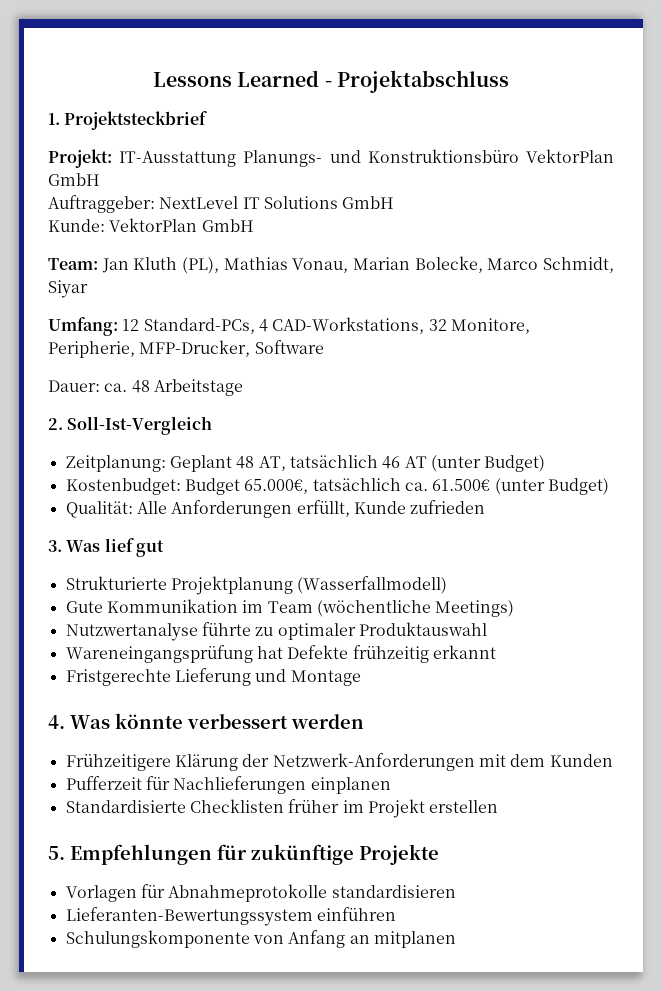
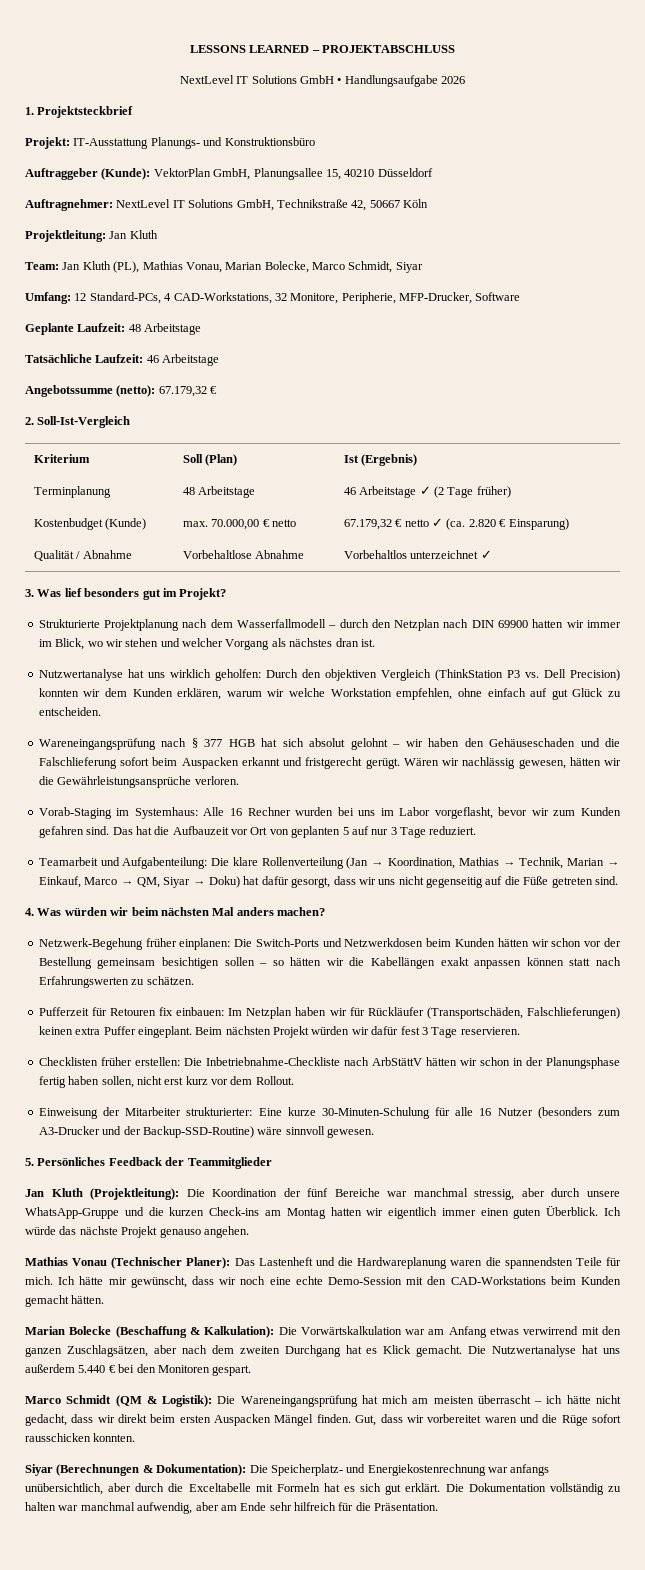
- Lessons Learned - Projektabschluss
+ LESSONS LEARNED – PROJEKTABSCHLUSS
+ NextLevel IT Solutions GmbH • Handlungsaufgabe 2026
- Projekt: IT-Ausstattung Planungs- und Konstruktionsbüro VektorPlan GmbH
- Auftraggeber: NextLevel IT Solutions GmbH
- Kunde: VektorPlan GmbH
+ Projekt: IT-Ausstattung Planungs- und Konstruktionsbüro
+ Auftraggeber (Kunde): VektorPlan GmbH, Planungsallee 15, 40210 Düsseldorf
+ Auftragnehmer: NextLevel IT Solutions GmbH, Technikstraße 42, 50667 Köln
+ Projektleitung: Jan Kluth
- Dauer: ca. 48 Arbeitstage
+ Geplante Laufzeit: 48 Arbeitstage
+ Tatsächliche Laufzeit: 46 Arbeitstage
+ Angebotssumme (netto): 67.179,32 €
  2. Soll-Ist-Vergleich
- Zeitplanung: Geplant 48 AT, tatsächlich 46 AT (unter Budget)
- Kostenbudget: Budget 65.000€, tatsächlich ca. 61.500€ (unter Budget)
- Qualität: Alle Anforderungen erfüllt, Kunde zufrieden
+ Kriterium | Soll (Plan) | Ist (Ergebnis)
+ Terminplanung | 48 Arbeitstage | 46 Arbeitstage ✓ (2 Tage früher)
+ Kostenbudget (Kunde) | max. 70.000,00 € netto | 67.179,32 € netto ✓ (ca. 2.820 € Einsparung)
+ Qualität / Abnahme | Vorbehaltlose Abnahme | Vorbehaltlos unterzeichnet ✓
- 3. Was lief gut
+ 3. Was lief besonders gut im Projekt?
- Strukturierte Projektplanung (Wasserfallmodell)
- Gute Kommunikation im Team (wöchentliche Meetings)
- Nutzwertanalyse führte zu optimaler Produktauswahl
- Wareneingangsprüfung hat Defekte frühzeitig erkannt
- Fristgerechte Lieferung und Montage
- 4. Was könnte verbessert werden
- Frühzeitigere Klärung der Netzwerk-Anforderungen mit dem Kunden
- Pufferzeit für Nachlieferungen einplanen
- Standardisierte Checklisten früher im Projekt erstellen
- 5. Empfehlungen für zukünftige Projekte
- Vorlagen für Abnahmeprotokolle standardisieren
- Lieferanten-Bewertungssystem einführen
- Schulungskomponente von Anfang an mitplanen
+ Strukturierte Projektplanung nach dem Wasserfallmodell – durch den Netzplan nach DIN 69900 hatten wir immer im Blick, wo wir stehen und welcher Vorgang als nächstes dran ist.
+ Nutzwertanalyse hat uns wirklich geholfen: Durch den objektiven Vergleich (ThinkStation P3 vs. Dell Precision) konnten wir dem Kunden erklären, warum wir welche Workstation empfehlen, ohne einfach auf gut Glück zu entscheiden.
+ Wareneingangsprüfung nach § 377 HGB hat sich absolut gelohnt – wir haben den Gehäuseschaden und die Falschlieferung sofort beim Auspacken erkannt und fristgerecht gerügt. Wären wir nachlässig gewesen, hätten wir die Gewährleistungsansprüche verloren.
+ Vorab-Staging im Systemhaus: Alle 16 Rechner wurden bei uns im Labor vorgeflasht, bevor wir zum Kunden gefahren sind. Das hat die Aufbauzeit vor Ort von geplanten 5 auf nur 3 Tage reduziert.
+ Teamarbeit und Aufgabenteilung: Die klare Rollenverteilung (Jan → Koordination, Mathias → Technik, Marian → Einkauf, Marco → QM, Siyar → Doku) hat dafür gesorgt, dass wir uns nicht gegenseitig auf die Füße getreten sind.
+ 4. Was würden wir beim nächsten Mal anders machen?
+ Netzwerk-Begehung früher einplanen: Die Switch-Ports und Netzwerkdosen beim Kunden hätten wir schon vor der Bestellung gemeinsam besichtigen sollen – so hätten wir die Kabellängen exakt anpassen können statt nach Erfahrungswerten zu schätzen.
+ Pufferzeit für Retouren fix einbauen: Im Netzplan haben wir für Rückläufer (Transportschäden, Falschlieferungen) keinen extra Puffer eingeplant. Beim nächsten Projekt würden wir dafür fest 3 Tage reservieren.
+ Checklisten früher erstellen: Die Inbetriebnahme-Checkliste nach ArbStättV hätten wir schon in der Planungsphase fertig haben sollen, nicht erst kurz vor dem Rollout.
+ Einweisung der Mitarbeiter strukturierter: Eine kurze 30-Minuten-Schulung für alle 16 Nutzer (besonders zum A3-Drucker und der Backup-SSD-Routine) wäre sinnvoll gewesen.
+ 5. Persönliches Feedback der Teammitglieder
+ Jan Kluth (Projektleitung): Die Koordination der fünf Bereiche war manchmal stressig, aber durch unsere WhatsApp-Gruppe und die kurzen Check-ins am Montag hatten wir eigentlich immer einen guten Überblick. Ich würde das nächste Projekt genauso angehen.
+ Mathias Vonau (Technischer Planer): Das Lastenheft und die Hardwareplanung waren die spannendsten Teile für mich. Ich hätte mir gewünscht, dass wir noch eine echte Demo-Session mit den CAD-Workstations beim Kunden gemacht hätten.
+ Marian Bolecke (Beschaffung & Kalkulation): Die Vorwärtskalkulation war am Anfang etwas verwirrend mit den ganzen Zuschlagsätzen, aber nach dem zweiten Durchgang hat es Klick gemacht. Die Nutzwertanalyse hat uns außerdem 5.440 € bei den Monitoren gespart.
+ Marco Schmidt (QM & Logistik): Die Wareneingangsprüfung hat mich am meisten überrascht – ich hätte nicht gedacht, dass wir direkt beim ersten Auspacken Mängel finden. Gut, dass wir vorbereitet waren und die Rüge sofort rausschicken konnten.
+ Siyar (Berechnungen & Dokumentation): Die Speicherplatz- und Energiekostenrechnung war anfangs unübersichtlich, aber durch die Exceltabelle mit Formeln hat es sich gut erklärt. Die Dokumentation vollständig zu halten war manchmal aufwendig, aber am Ende sehr hilfreich für die Präsentation.

